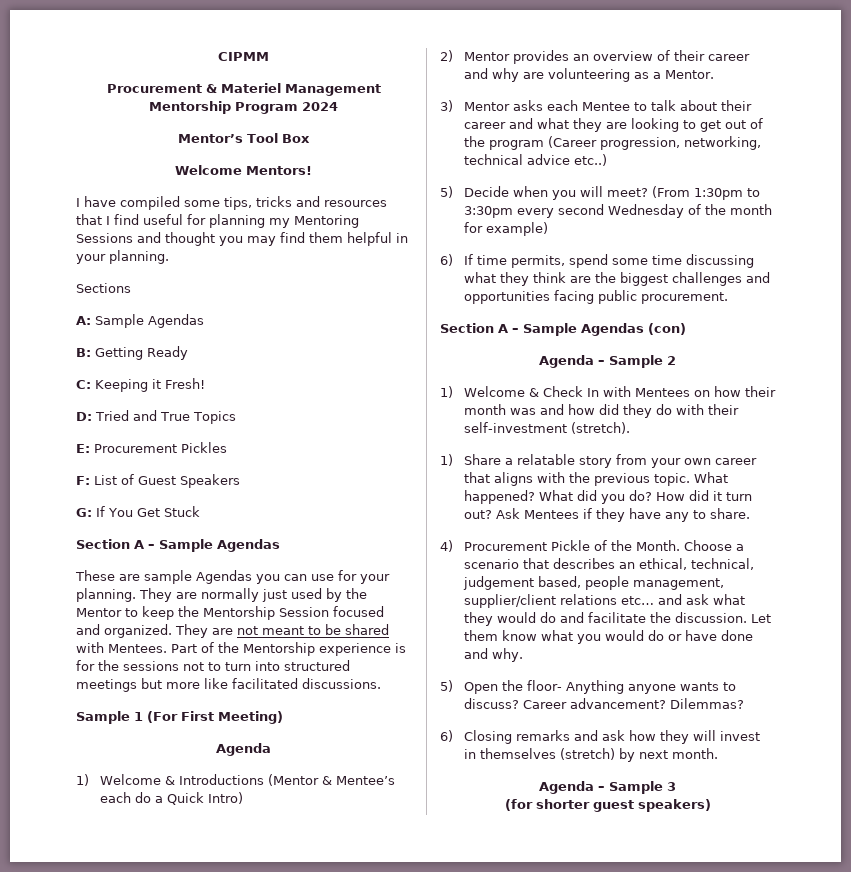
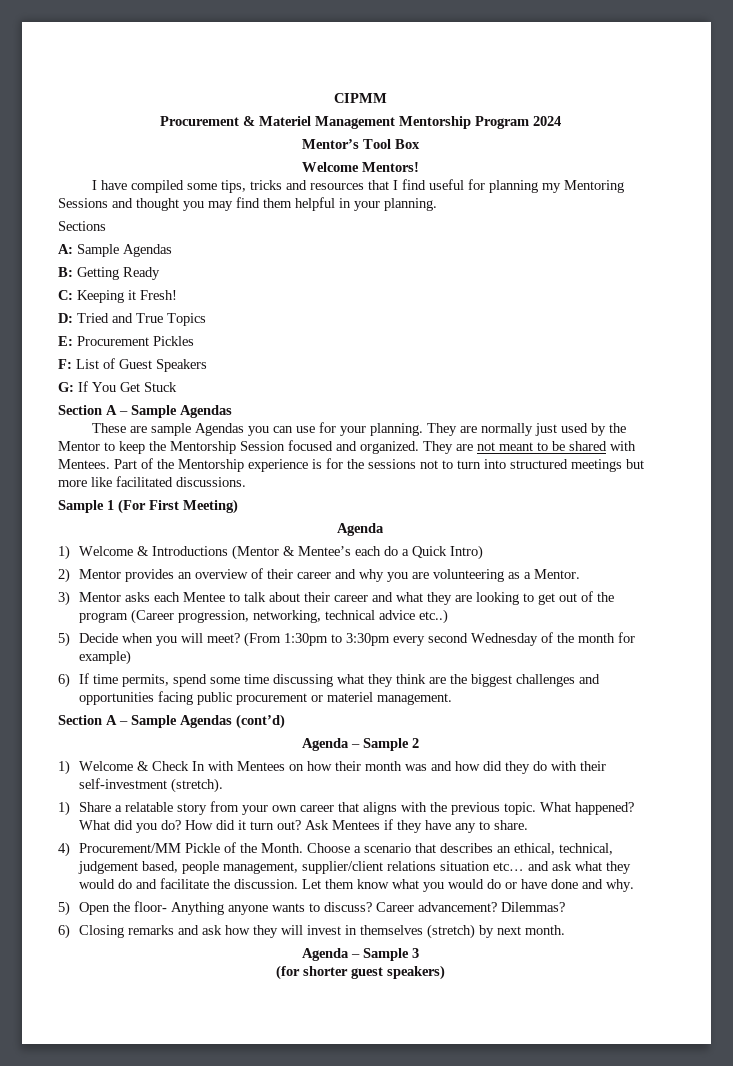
- 2) Mentor provides an overview of their career and why are volunteering as a Mentor.
+ 2) Mentor provides an overview of their career and why you are volunteering as a Mentor.
- 6) If time permits, spend some time discussing what they think are the biggest challenges and opportunities facing public procurement.
- Section A – Sample Agendas (con)
+ 6) If time permits, spend some time discussing what they think are the biggest challenges and opportunities facing public procurement or materiel management.
+ Section A – Sample Agendas (cont’d)
- 4) Procurement Pickle of the Month.
+ 4) Procurement/MM Pickle of the Month.
- Choose a scenario that describes an ethical, technical, judgement based, people management, supplier/client relations etc… and ask what they would do and facilitate the discussion.
+ Choose a scenario that describes an ethical, technical, judgement based, people management, supplier/client relations situation etc… and ask what they would do and facilitate the discussion.

